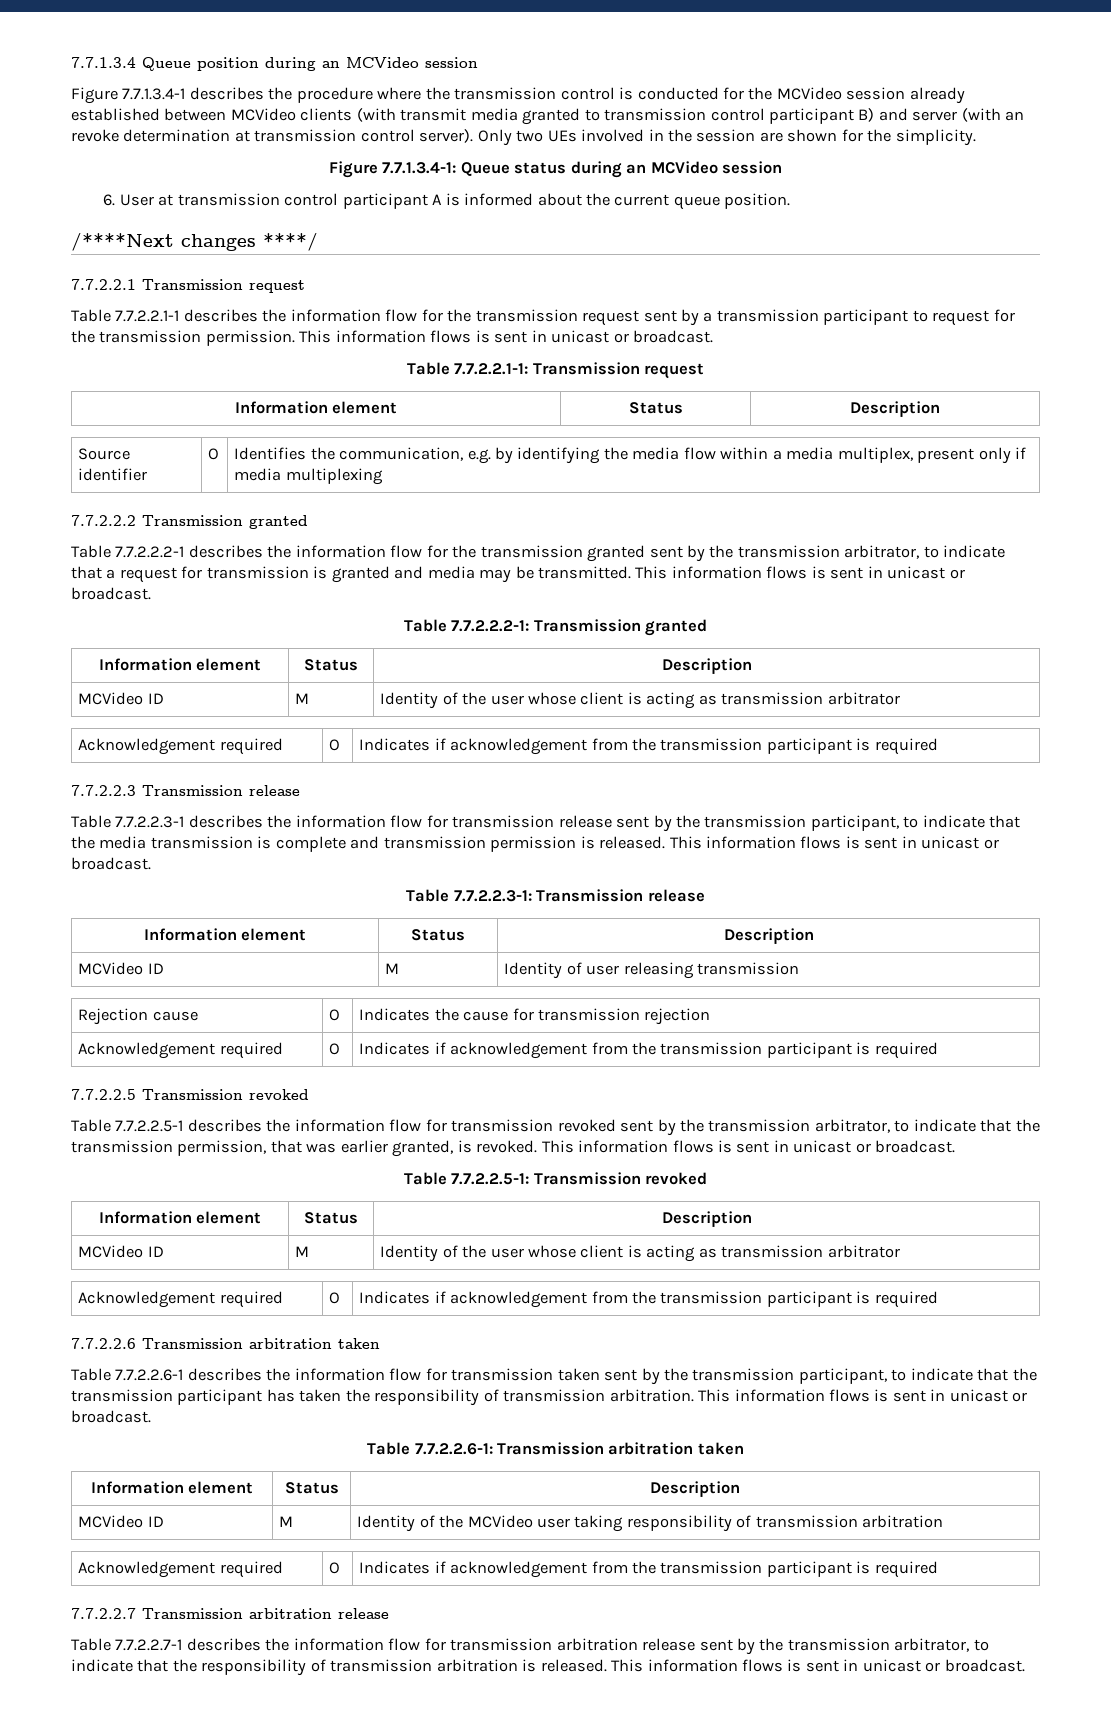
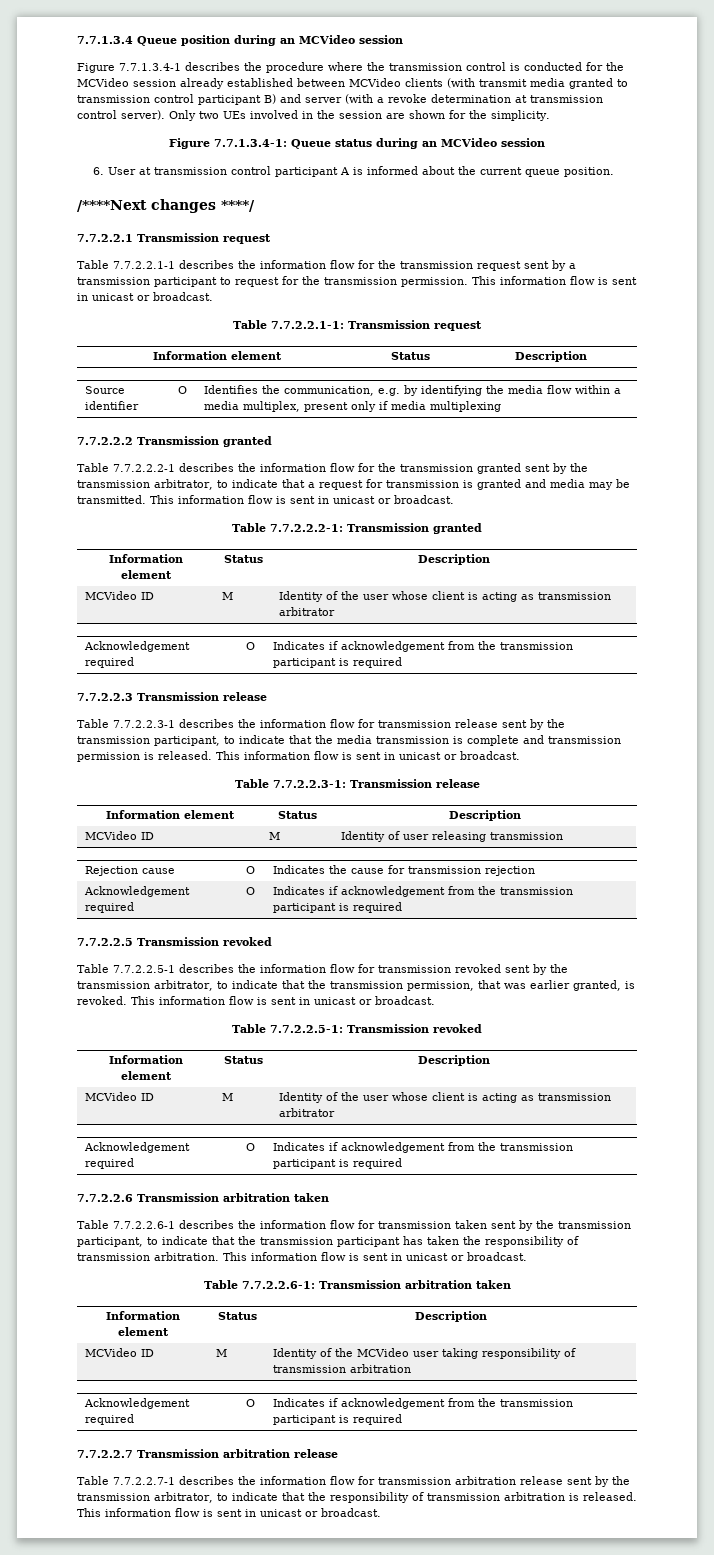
- Figure 7.7.1.3.4-1 describes the procedure where the transmission control is conducted for the MCVideo session already established between MCVideo clients (with transmit media granted to transmission control participant B) and server (with an revoke determination at transmission control server).
+ Figure 7.7.1.3.4-1 describes the procedure where the transmission control is conducted for the MCVideo session already established between MCVideo clients (with transmit media granted to transmission control participant B) and server (with a revoke determination at transmission control server).
- Table 7.7.2.2.1-1 describes the information flow for the transmission request sent by a transmission participant to request for the transmission permission. This information flows is sent in unicast or broadcast.
+ Table 7.7.2.2.1-1 describes the information flow for the transmission request sent by a transmission participant to request for the transmission permission. This information flow is sent in unicast or broadcast.
- Table 7.7.2.2.2-1 describes the information flow for the transmission granted sent by the transmission arbitrator, to indicate that a request for transmission is granted and media may be transmitted. This information flows is sent in unicast or broadcast.
+ Table 7.7.2.2.2-1 describes the information flow for the transmission granted sent by the transmission arbitrator, to indicate that a request for transmission is granted and media may be transmitted. This information flow is sent in unicast or broadcast.
- Table 7.7.2.2.3-1 describes the information flow for transmission release sent by the transmission participant, to indicate that the media transmission is complete and transmission permission is released. This information flows is sent in unicast or broadcast.
+ Table 7.7.2.2.3-1 describes the information flow for transmission release sent by the transmission participant, to indicate that the media transmission is complete and transmission permission is released. This information flow is sent in unicast or broadcast.
- Table 7.7.2.2.5-1 describes the information flow for transmission revoked sent by the transmission arbitrator, to indicate that the transmission permission, that was earlier granted, is revoked. This information flows is sent in unicast or broadcast.
+ Table 7.7.2.2.5-1 describes the information flow for transmission revoked sent by the transmission arbitrator, to indicate that the transmission permission, that was earlier granted, is revoked. This information flow is sent in unicast or broadcast.
- Table 7.7.2.2.6-1 describes the information flow for transmission taken sent by the transmission participant, to indicate that the transmission participant has taken the responsibility of transmission arbitration. This information flows is sent in unicast or broadcast.
+ Table 7.7.2.2.6-1 describes the information flow for transmission taken sent by the transmission participant, to indicate that the transmission participant has taken the responsibility of transmission arbitration. This information flow is sent in unicast or broadcast.
- Table 7.7.2.2.7-1 describes the information flow for transmission arbitration release sent by the transmission arbitrator, to indicate that the responsibility of transmission arbitration is released. This information flows is sent in unicast or broadcast.
+ Table 7.7.2.2.7-1 describes the information flow for transmission arbitration release sent by the transmission arbitrator, to indicate that the responsibility of transmission arbitration is released. This information flow is sent in unicast or broadcast.

